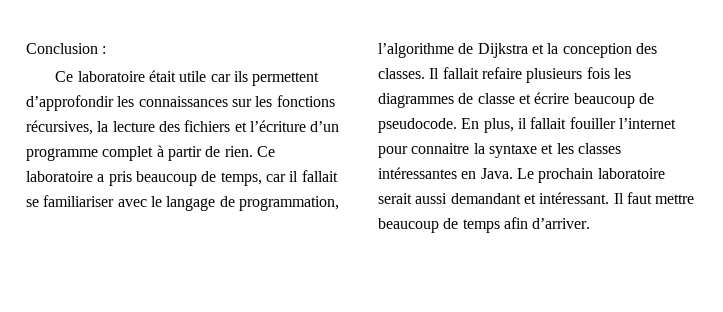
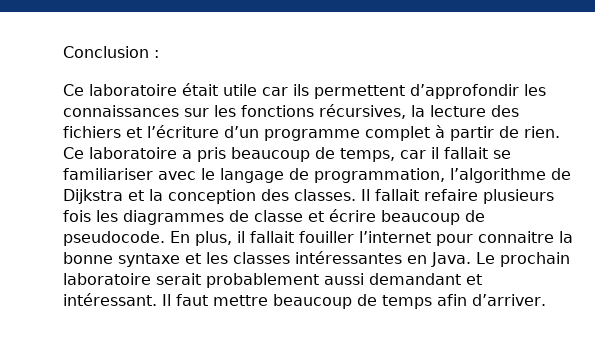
- En plus, il fallait fouiller l’internet pour connaitre la syntaxe et les classes intéressantes en Java.
+ En plus, il fallait fouiller l’internet pour connaitre la bonne syntaxe et les classes intéressantes en Java.
- Le prochain laboratoire serait aussi demandant et intéressant.
+ Le prochain laboratoire serait probablement aussi demandant et intéressant.

